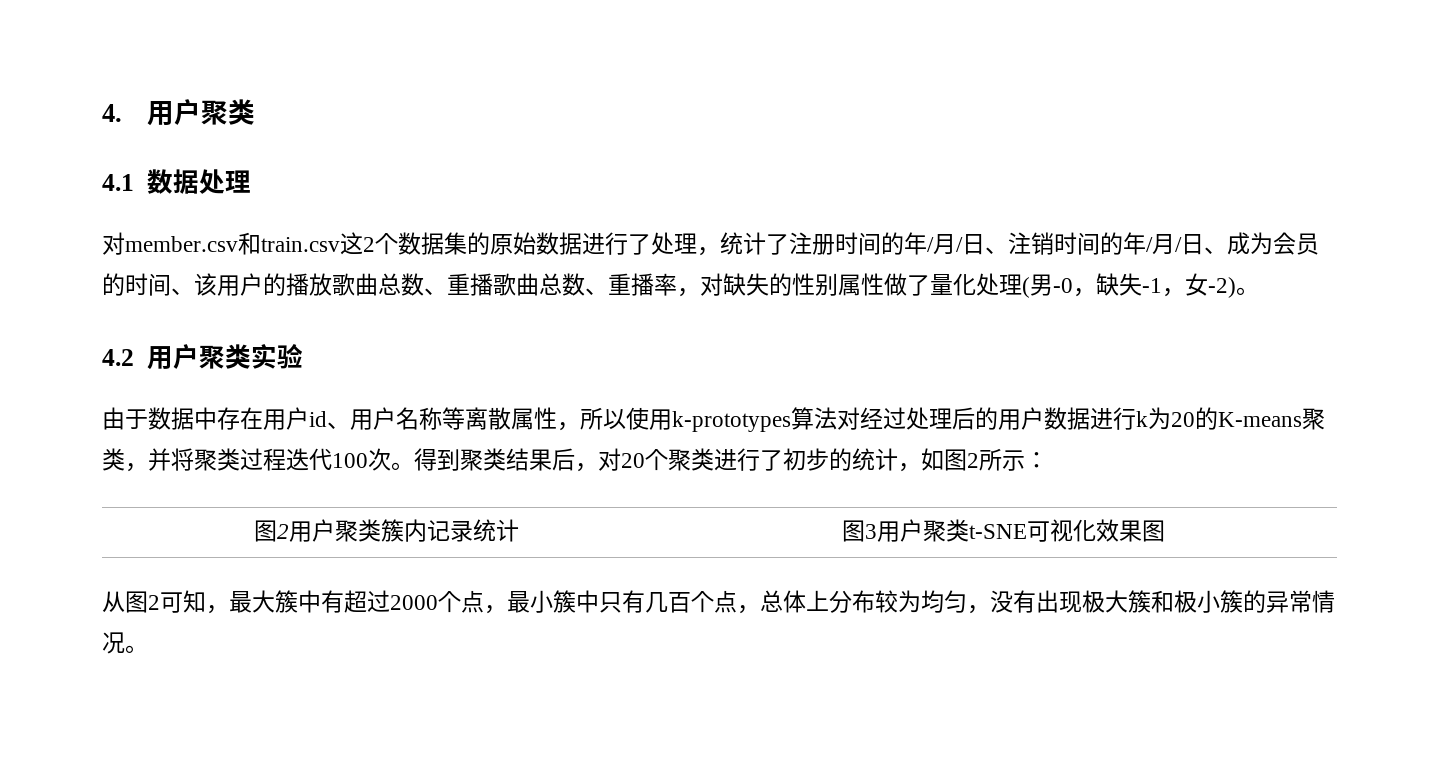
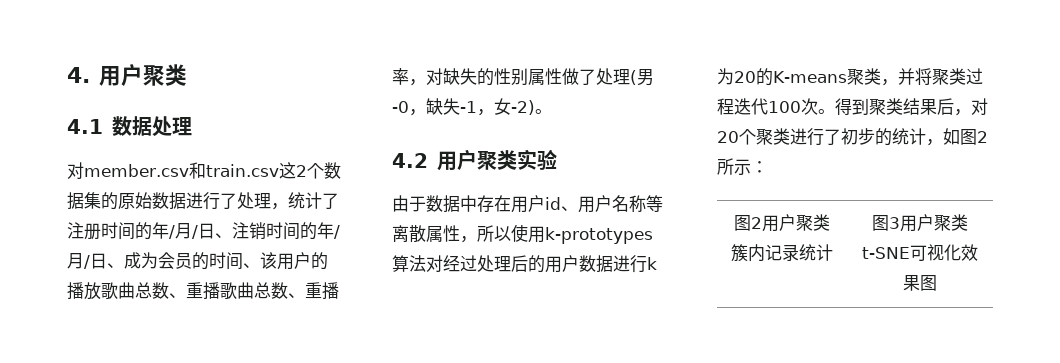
- 对member.csv和train.csv这2个数据集的原始数据进行了处理，统计了注册时间的年/月/日、注销时间的年/月/日、成为会员的时间、该用户的播放歌曲总数、重播歌曲总数、重播率，对缺失的性别属性做了量化处理(男-0，缺失-1，女-2)。
+ 对member.csv和train.csv这2个数据集的原始数据进行了处理，统计了注册时间的年/月/日、注销时间的年/月/日、成为会员的时间、该用户的播放歌曲总数、重播歌曲总数、重播率，对缺失的性别属性做了处理(男-0，缺失-1，女-2)。
- 从图2可知，最大簇中有超过2000个点，最小簇中只有几百个点，总体上分布较为均匀，没有出现极大簇和极小簇的异常情况。

